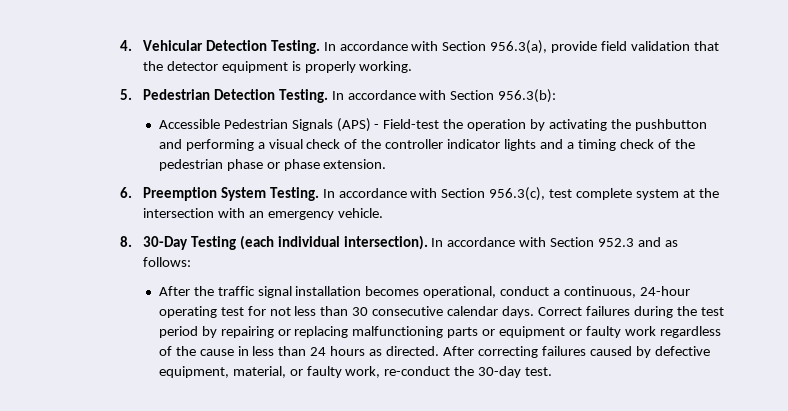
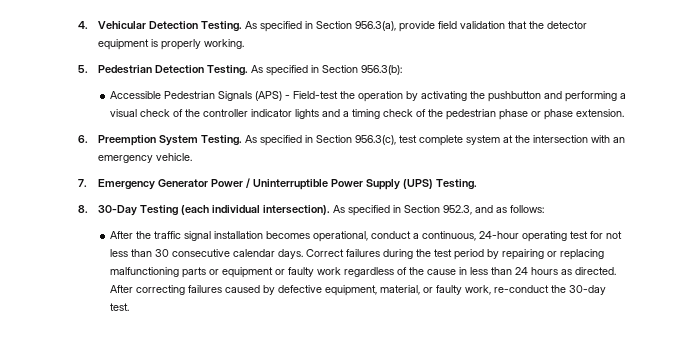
- In accordance with Section 956.3(a), provide field validation that the detector equipment is properly working.
+ As specified in Section 956.3(a), provide field validation that the detector equipment is properly working.
- In accordance with Section 956.3(b):
+ As specified in Section 956.3(b):
- In accordance with Section 956.3(c), test complete system at the intersection with an emergency vehicle.
+ As specified in Section 956.3(c), test complete system at the intersection with an emergency vehicle.
+ 7. Emergency Generator Power / Uninterruptible Power Supply (UPS) Testing.
- In accordance with Section 952.3 and as follows:
+ As specified in Section 952.3, and as follows:

